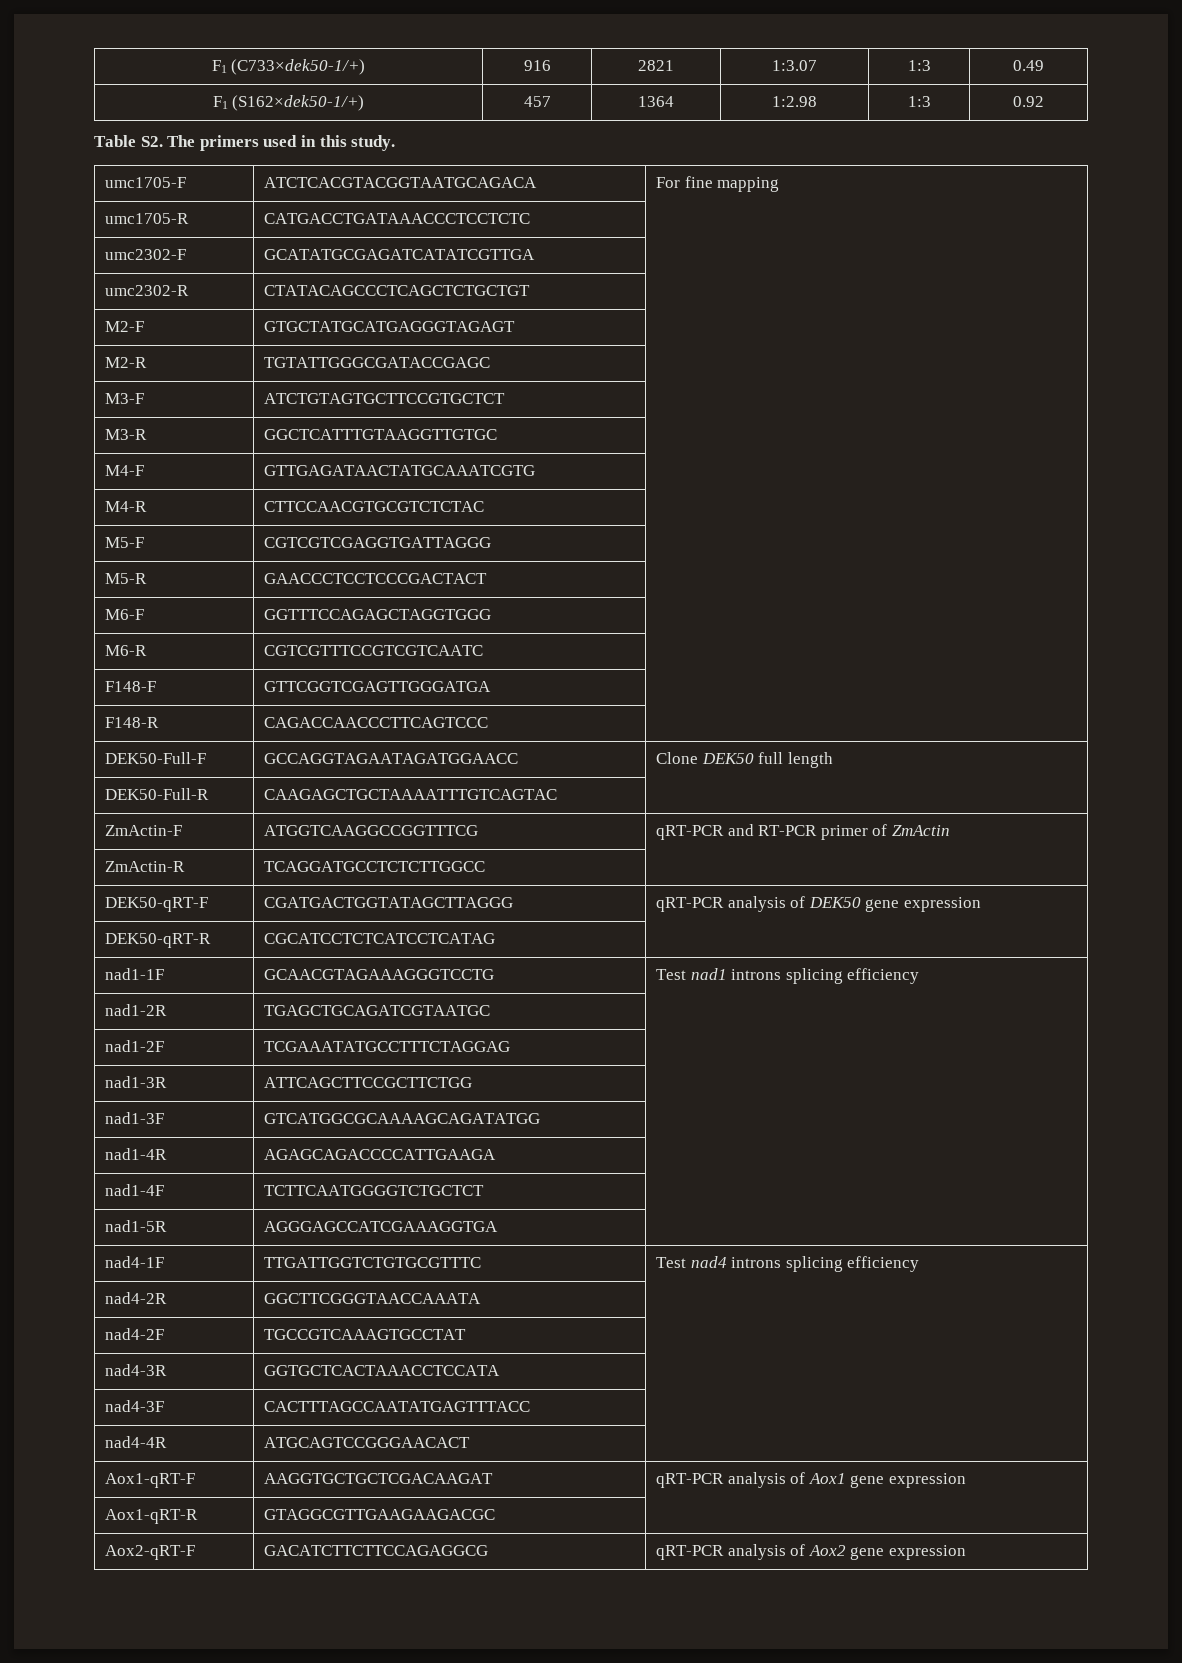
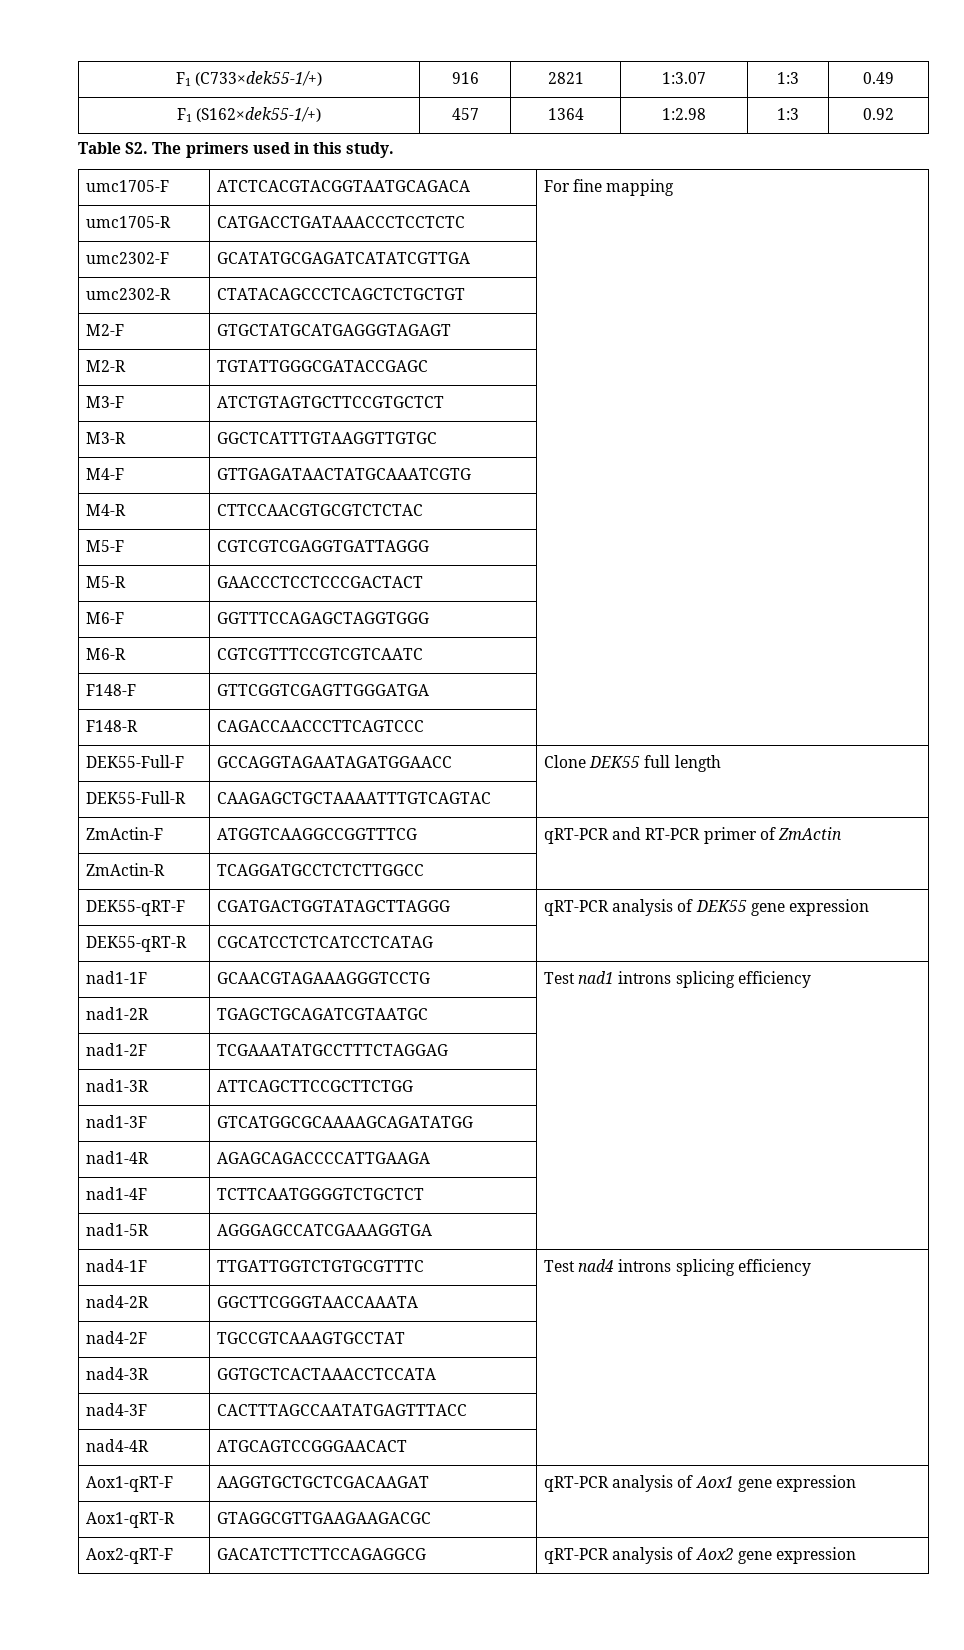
- F1 (C733×dek50-1/+) | 916 | 2821 | 1:3.07 | 1:3 | 0.49
+ F1 (C733×dek55-1/+) | 916 | 2821 | 1:3.07 | 1:3 | 0.49
- F1 (S162×dek50-1/+) | 457 | 1364 | 1:2.98 | 1:3 | 0.92
+ F1 (S162×dek55-1/+) | 457 | 1364 | 1:2.98 | 1:3 | 0.92
- DEK50-Full-F | GCCAGGTAGAATAGATGGAACC | Clone DEK50 full length
+ DEK55-Full-F | GCCAGGTAGAATAGATGGAACC | Clone DEK55 full length
- DEK50-Full-R | CAAGAGCTGCTAAAATTTGTCAGTAC |
+ DEK55-Full-R | CAAGAGCTGCTAAAATTTGTCAGTAC |
- DEK50-qRT-F | CGATGACTGGTATAGCTTAGGG | qRT-PCR analysis of DEK50 gene expression
- DEK50-qRT-R | CGCATCCTCTCATCCTCATAG |
+ DEK55-qRT-F | CGATGACTGGTATAGCTTAGGG | qRT-PCR analysis of DEK55 gene expression
+ DEK55-qRT-R | CGCATCCTCTCATCCTCATAG |

